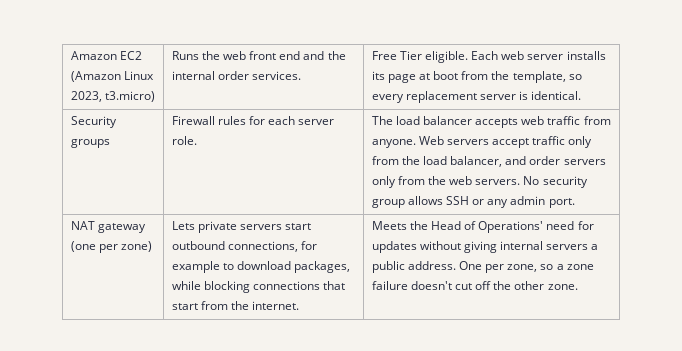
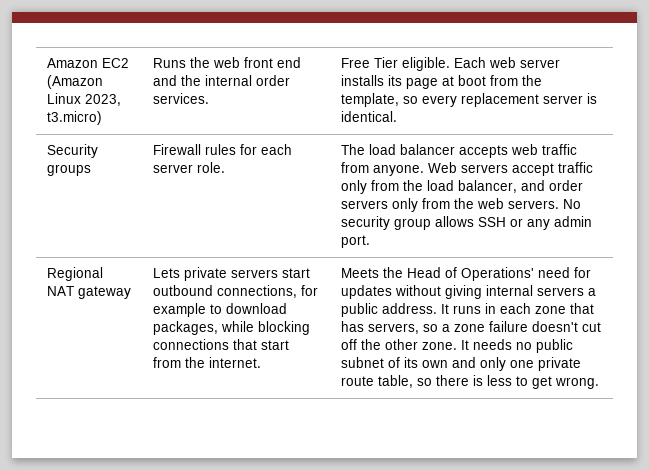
- NAT gateway (one per zone)
+ Regional NAT gateway
- One per zone, so a zone failure doesn't cut off the other zone.
+ It runs in each zone that has servers, so a zone failure doesn't cut off the other zone.
+ It needs no public subnet of its own and only one private route table, so there is less to get wrong.

